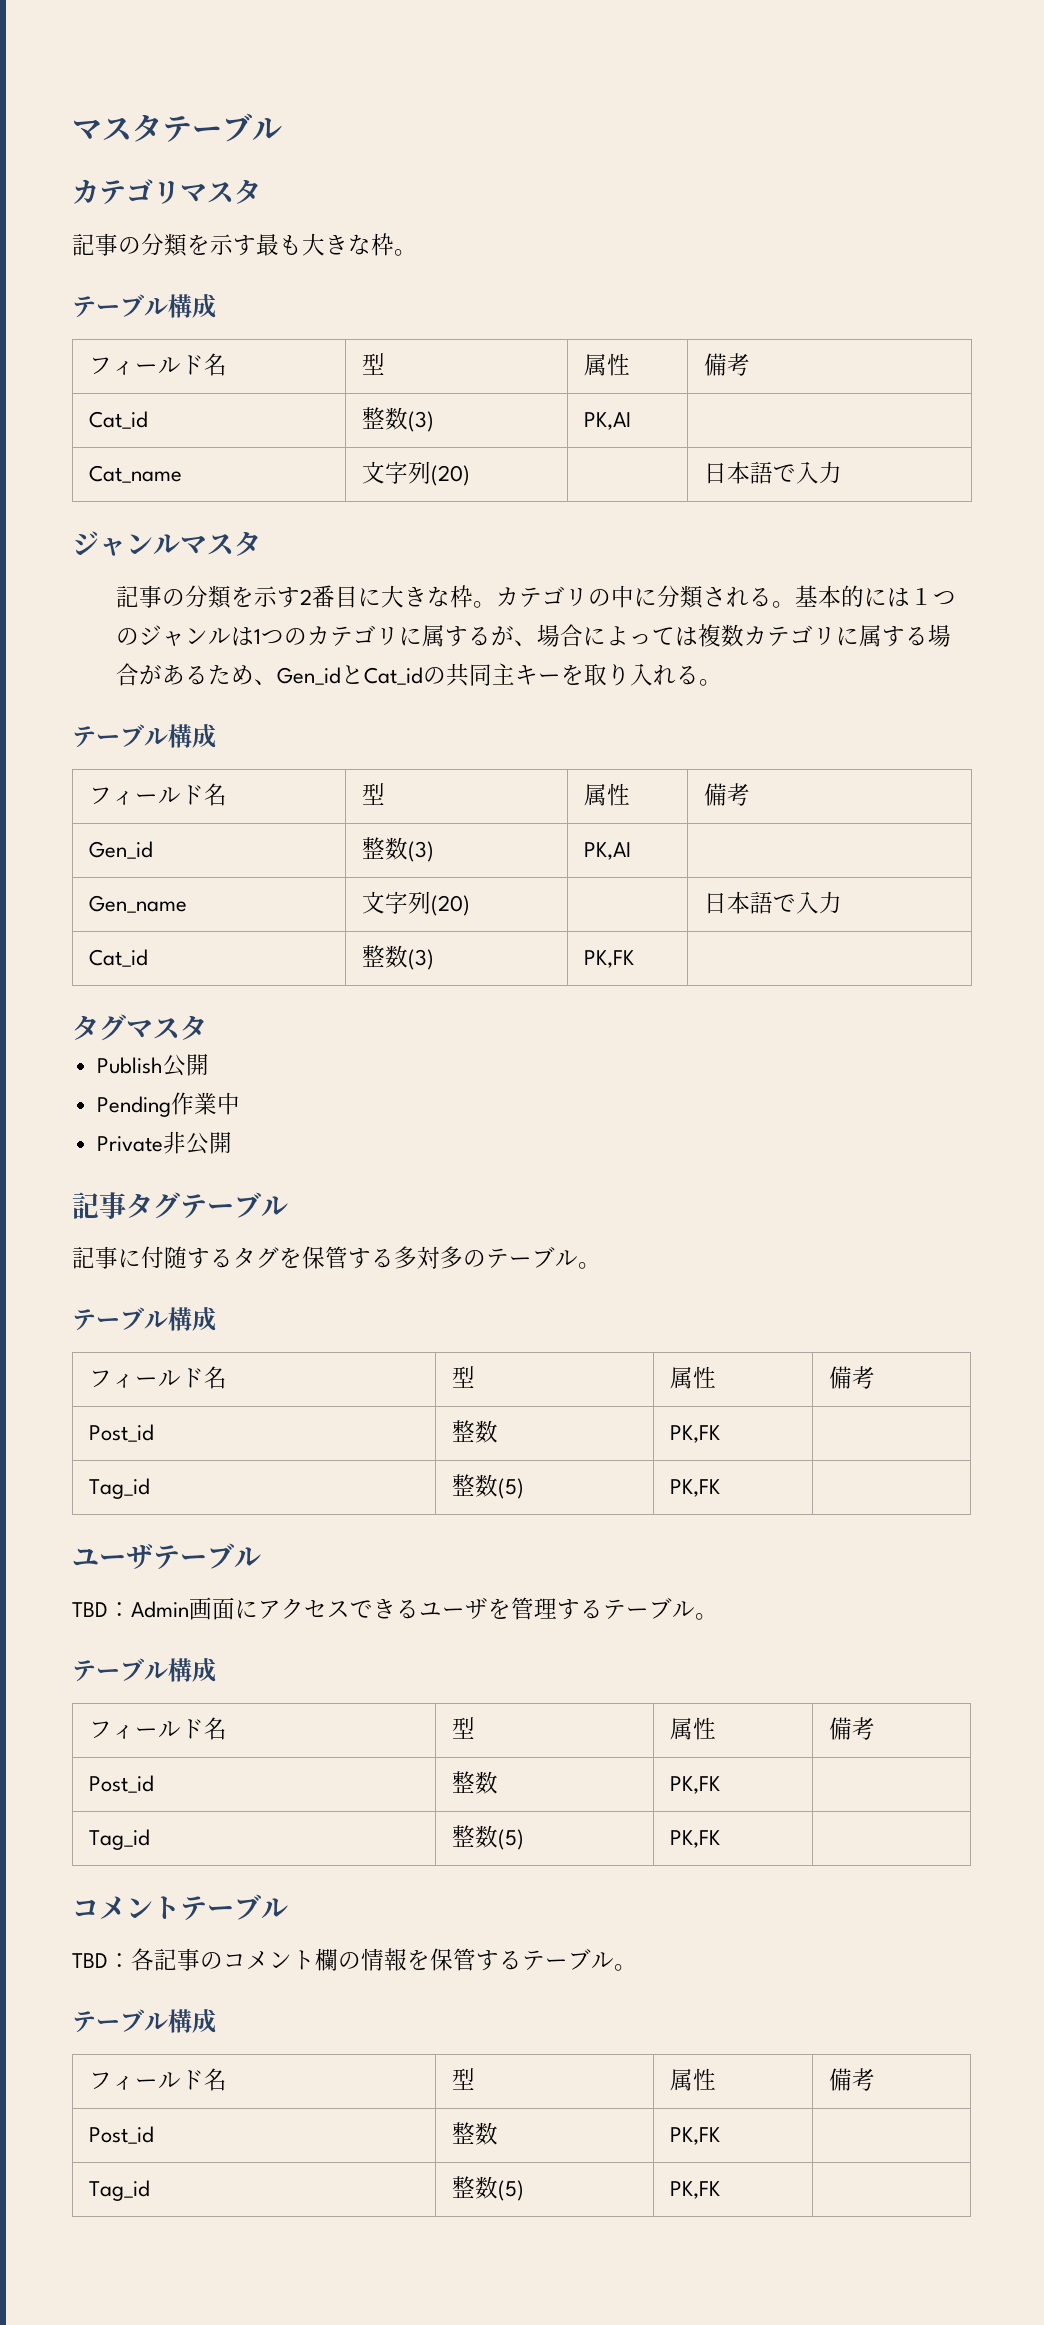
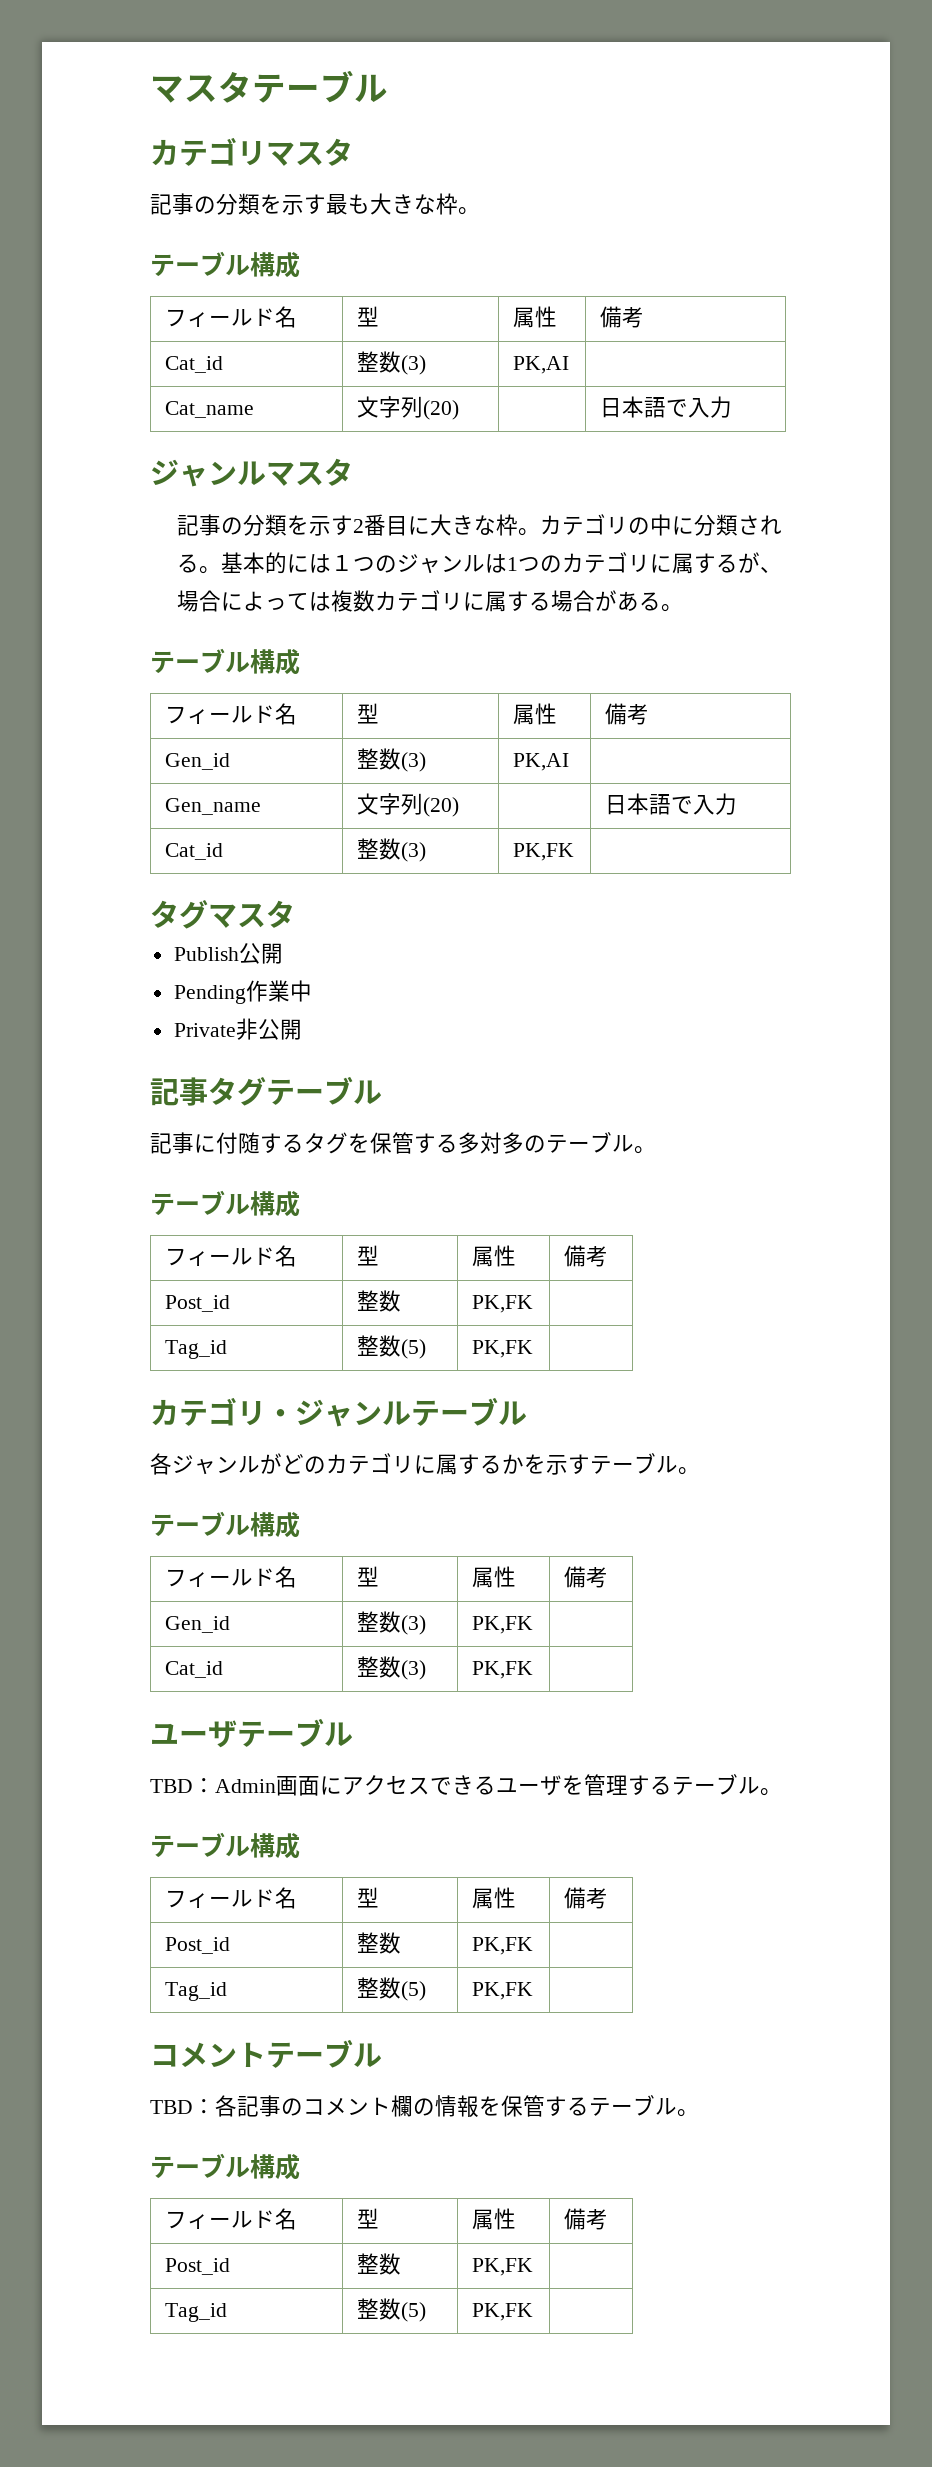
- 基本的には１つのジャンルは1つのカテゴリに属するが、場合によっては複数カテゴリに属する場合があるため、Gen_idとCat_idの共同主キーを取り入れる。
+ 基本的には１つのジャンルは1つのカテゴリに属するが、場合によっては複数カテゴリに属する場合がある。
+ カテゴリ・ジャンルテーブル
+ 各ジャンルがどのカテゴリに属するかを示すテーブル。
+ テーブル構成
+ フィールド名 | 型 | 属性 | 備考
+ Gen_id | 整数(3) | PK,FK |
+ Cat_id | 整数(3) | PK,FK |

